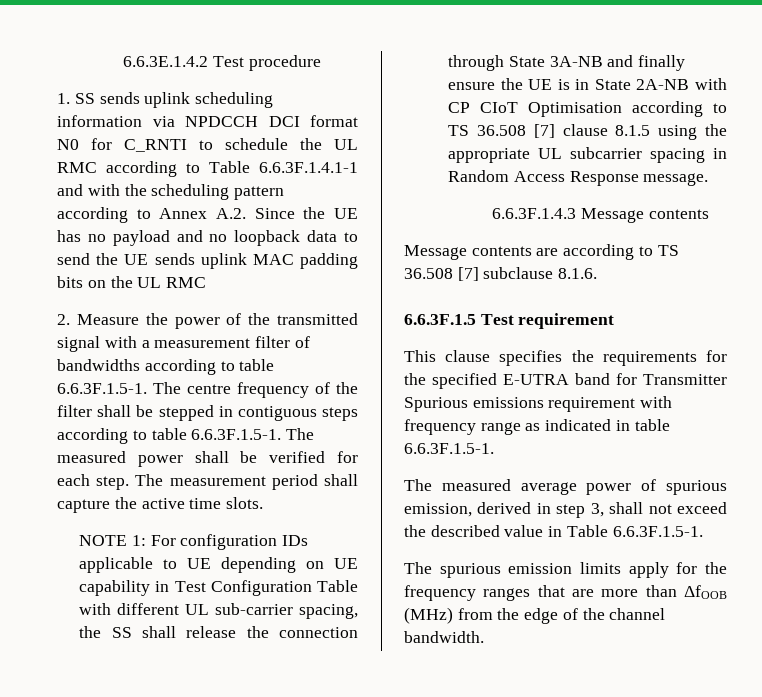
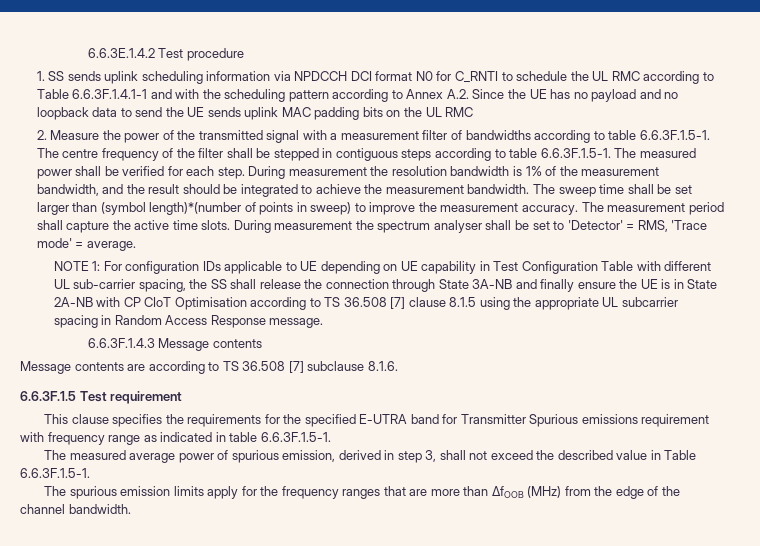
+ During measurement the resolution bandwidth is 1% of the measurement bandwidth, and the result should be integrated to achieve the measurement bandwidth. The sweep time shall be set larger than (symbol length)*(number of points in sweep) to improve the measurement accuracy.
+ During measurement the spectrum analyser shall be set to 'Detector' = RMS, 'Trace mode' = average.

